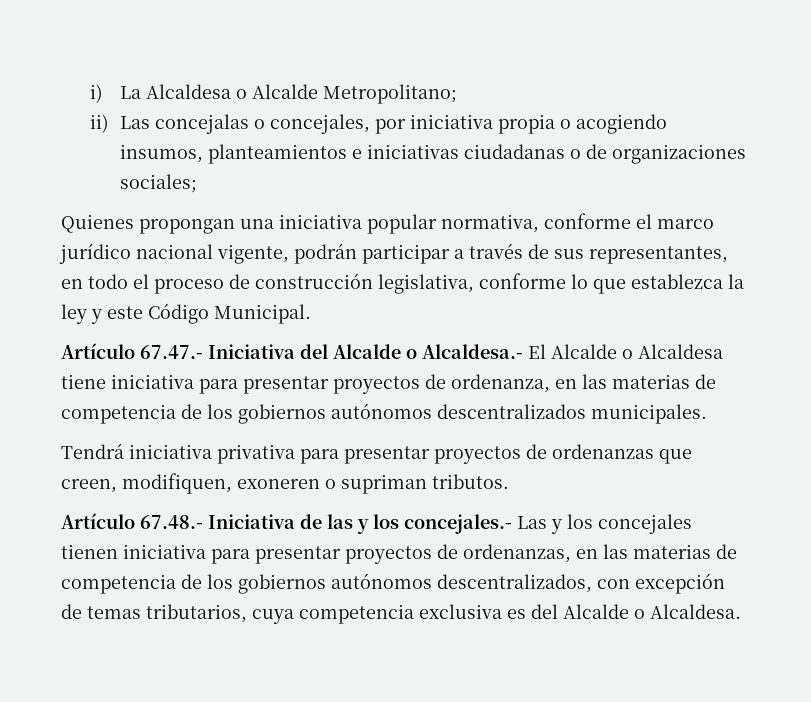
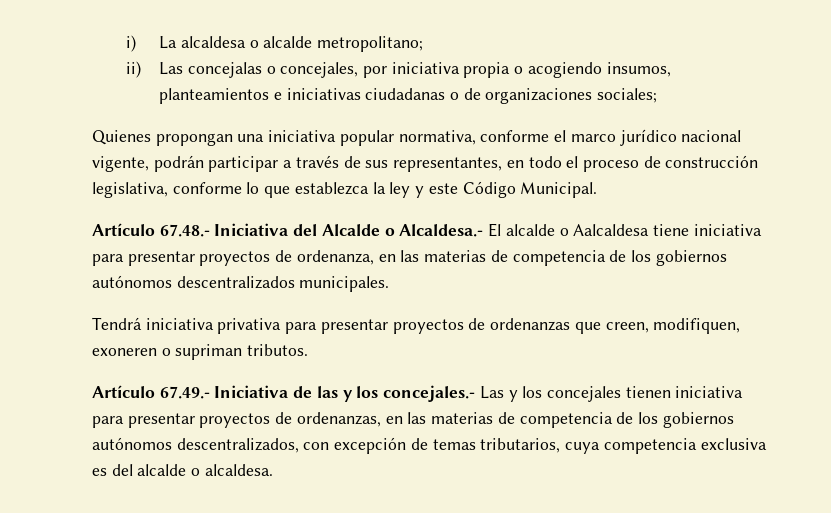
- i) La Alcaldesa o Alcalde Metropolitano;
+ i) La alcaldesa o alcalde metropolitano;
- Artículo 67.47.- Iniciativa del Alcalde o Alcaldesa.- El Alcalde o Alcaldesa tiene iniciativa para presentar proyectos de ordenanza, en las materias de competencia de los gobiernos autónomos descentralizados municipales.
+ Artículo 67.48.- Iniciativa del Alcalde o Alcaldesa.- El alcalde o Aalcaldesa tiene iniciativa para presentar proyectos de ordenanza, en las materias de competencia de los gobiernos autónomos descentralizados municipales.
- Artículo 67.48.- Iniciativa de las y los concejales.- Las y los concejales tienen iniciativa para presentar proyectos de ordenanzas, en las materias de competencia de los gobiernos autónomos descentralizados, con excepción de temas tributarios, cuya competencia exclusiva es del Alcalde o Alcaldesa.
+ Artículo 67.49.- Iniciativa de las y los concejales.- Las y los concejales tienen iniciativa para presentar proyectos de ordenanzas, en las materias de competencia de los gobiernos autónomos descentralizados, con excepción de temas tributarios, cuya competencia exclusiva es del alcalde o alcaldesa.

